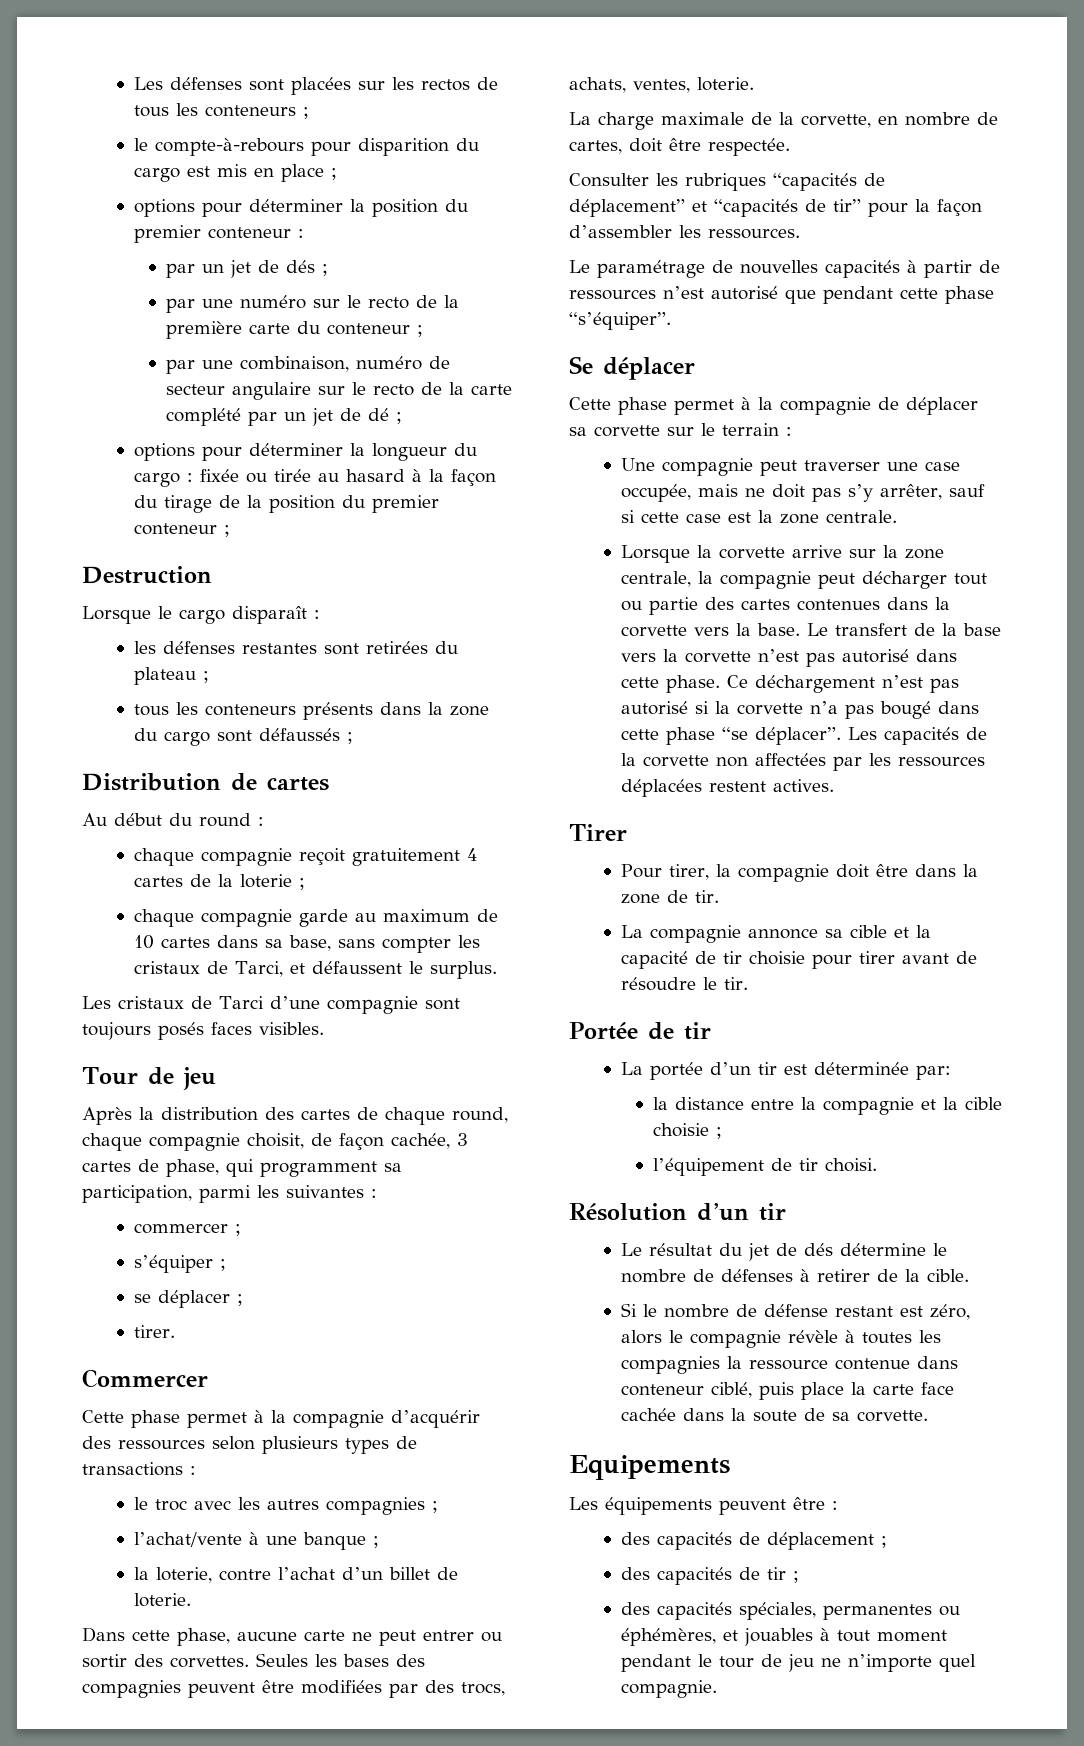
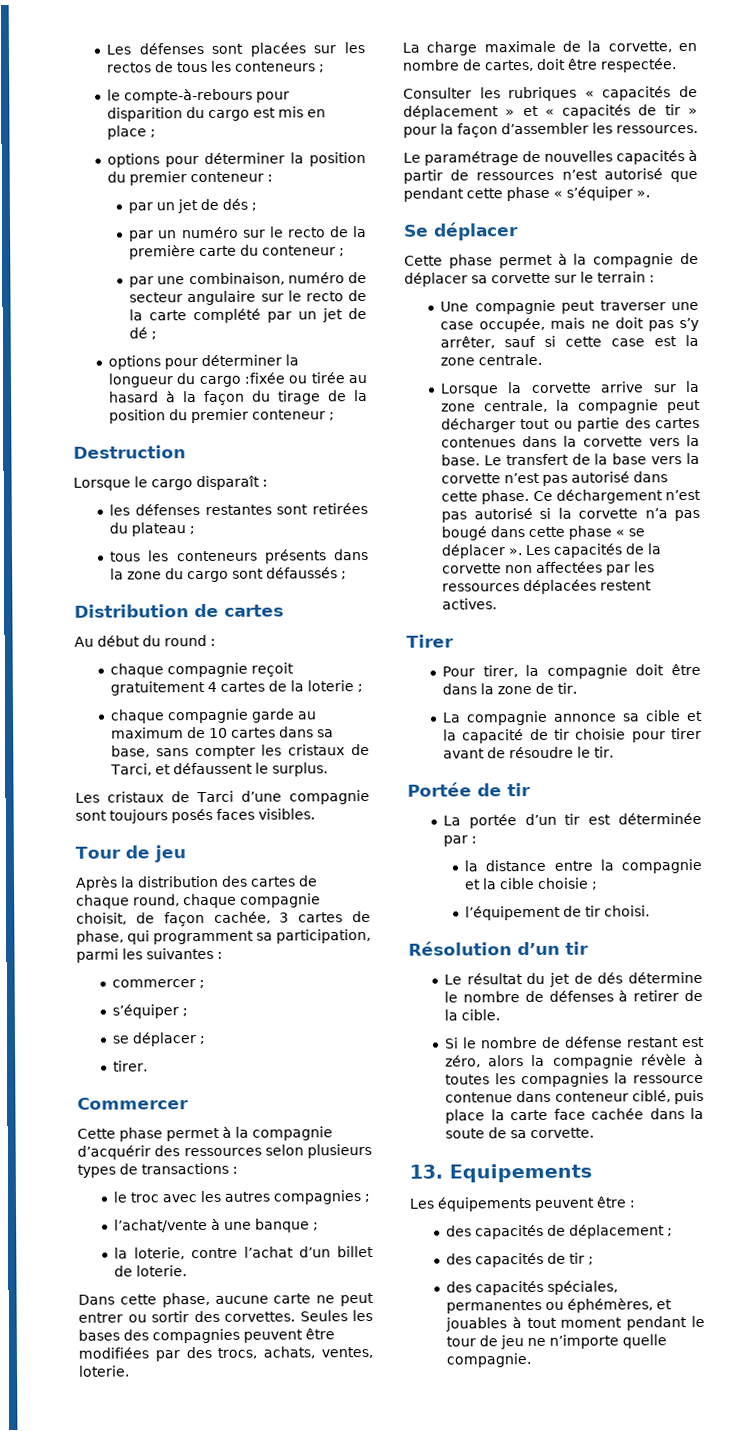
- par une numéro sur le recto de la première carte du conteneur ;
+ par un numéro sur le recto de la première carte du conteneur ;
- options pour déterminer la longueur du cargo : fixée ou tirée au hasard à la façon du tirage de la position du premier conteneur ;
+ options pour déterminer la longueur du cargo :fixée ou tirée au hasard à la façon du tirage de la position du premier conteneur ;
- Consulter les rubriques “capacités de déplacement” et “capacités de tir” pour la façon d’assembler les ressources.
+ Consulter les rubriques « capacités de déplacement » et « capacités de tir » pour la façon d’assembler les ressources.
- Le paramétrage de nouvelles capacités à partir de ressources n’est autorisé que pendant cette phase “s’équiper”.
+ Le paramétrage de nouvelles capacités à partir de ressources n’est autorisé que pendant cette phase « s’équiper ».
- Ce déchargement n’est pas autorisé si la corvette n’a pas bougé dans cette phase “se déplacer”.
+ Ce déchargement n’est pas autorisé si la corvette n’a pas bougé dans cette phase « se déplacer ».
- La portée d’un tir est déterminée par:
+ La portée d’un tir est déterminée par :
- Si le nombre de défense restant est zéro, alors le compagnie révèle à toutes les compagnies la ressource contenue dans conteneur ciblé, puis place la carte face cachée dans la soute de sa corvette.
+ Si le nombre de défense restant est zéro, alors la compagnie révèle à toutes les compagnies la ressource contenue dans conteneur ciblé, puis place la carte face cachée dans la soute de sa corvette.
- Equipements
+ 13. Equipements
- des capacités spéciales, permanentes ou éphémères, et jouables à tout moment pendant le tour de jeu ne n’importe quel compagnie.
+ des capacités spéciales, permanentes ou éphémères, et jouables à tout moment pendant le tour de jeu ne n’importe quelle compagnie.

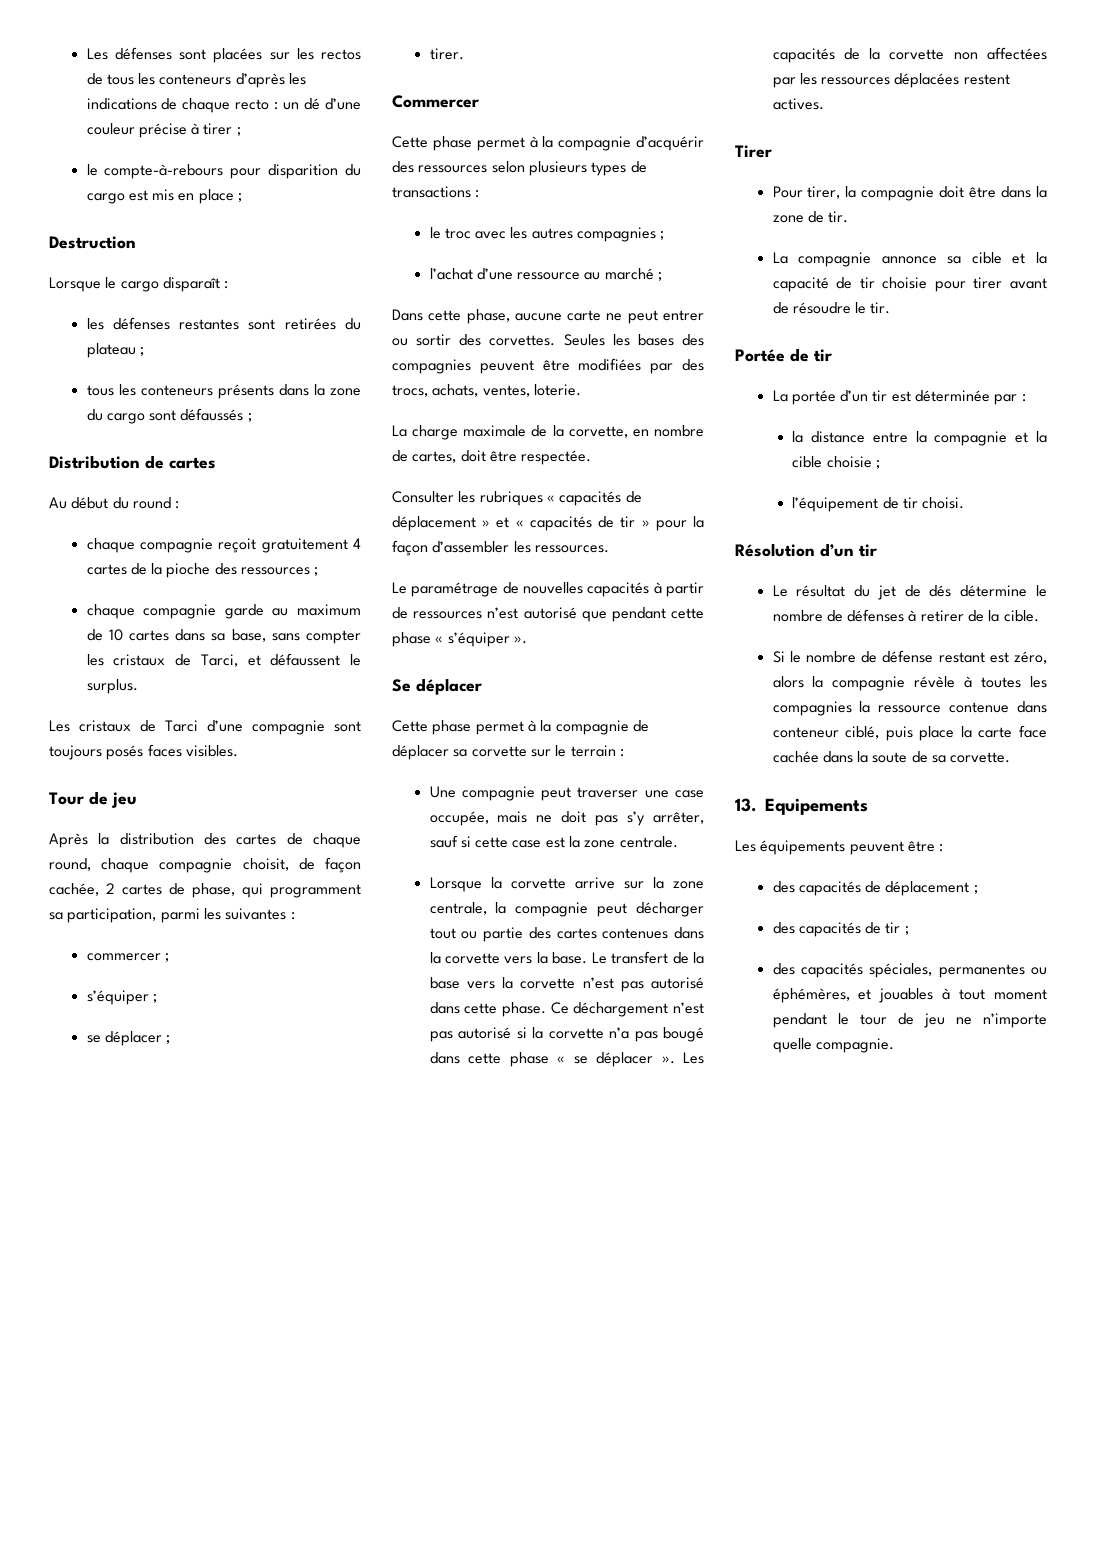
- Les défenses sont placées sur les rectos de tous les conteneurs ;
+ Les défenses sont placées sur les rectos de tous les conteneurs d’après les indications de chaque recto : un dé d’une couleur précise à tirer ;
- options pour déterminer la position du premier conteneur :
- par un jet de dés ;
- par un numéro sur le recto de la première carte du conteneur ;
- par une combinaison, numéro de secteur angulaire sur le recto de la carte complété par un jet de dé ;
- options pour déterminer la longueur du cargo :fixée ou tirée au hasard à la façon du tirage de la position du premier conteneur ;
- chaque compagnie reçoit gratuitement 4 cartes de la loterie ;
+ chaque compagnie reçoit gratuitement 4 cartes de la pioche des ressources ;
- Après la distribution des cartes de chaque round, chaque compagnie choisit, de façon cachée, 3 cartes de phase, qui programment sa participation, parmi les suivantes :
+ Après la distribution des cartes de chaque round, chaque compagnie choisit, de façon cachée, 2 cartes de phase, qui programment sa participation, parmi les suivantes :
- l’achat/vente à une banque ;
- la loterie, contre l’achat d’un billet de loterie.
+ l’achat d’une ressource au marché ;

